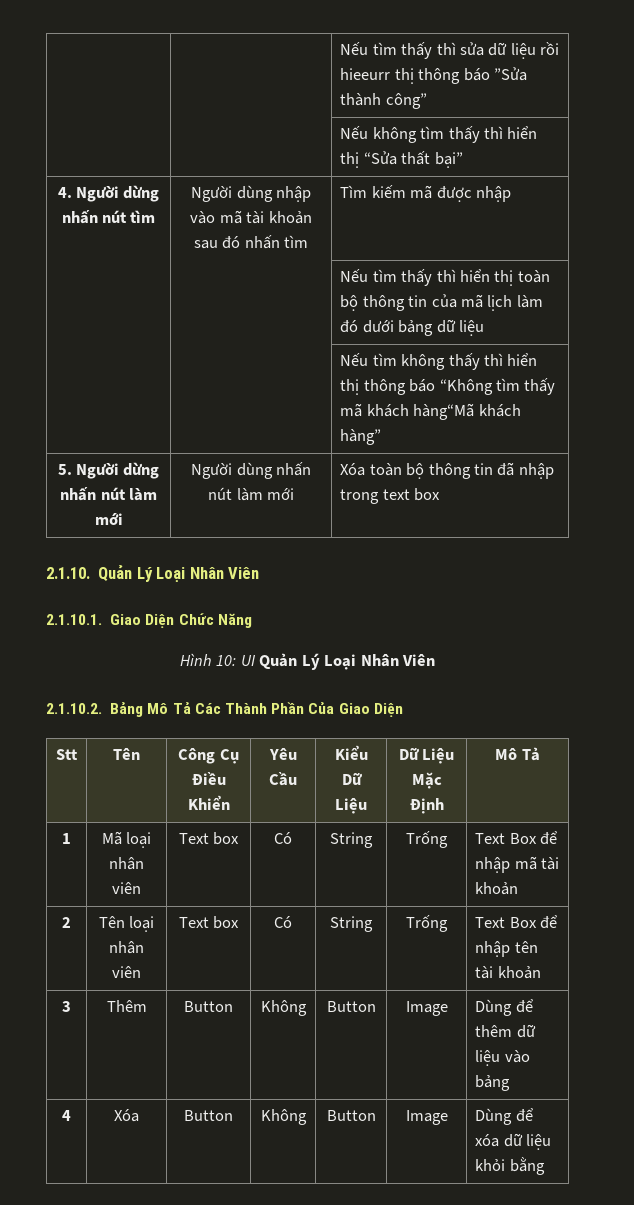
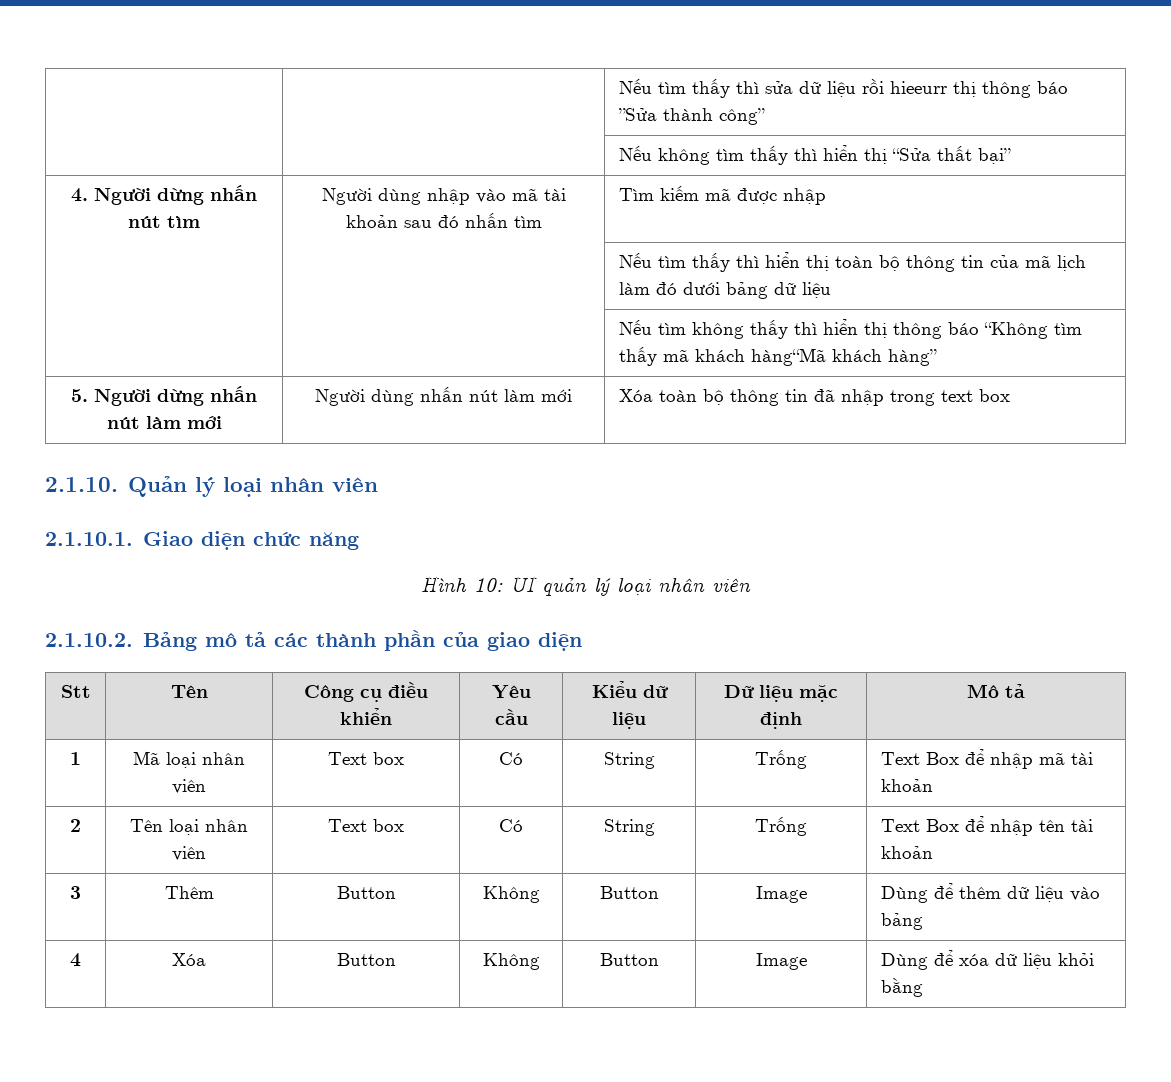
- 2.1.10. Quản Lý Loại Nhân Viên
+ 2.1.10. Quản lý loại nhân viên
- 2.1.10.1. Giao Diện Chức Năng
+ 2.1.10.1. Giao diện chức năng
- Hình 10: UI Quản Lý Loại Nhân Viên
- 2.1.10.2. Bảng Mô Tả Các Thành Phần Của Giao Diện
+ Hình 10: UI quản lý loại nhân viên
+ 2.1.10.2. Bảng mô tả các thành phần của giao diện
- Stt | Tên | Công Cụ Điều Khiển | Yêu Cầu | Kiểu Dữ Liệu | Dữ Liệu Mặc Định | Mô Tả
+ Stt | Tên | Công cụ điều khiển | Yêu cầu | Kiểu dữ liệu | Dữ liệu mặc định | Mô tả

